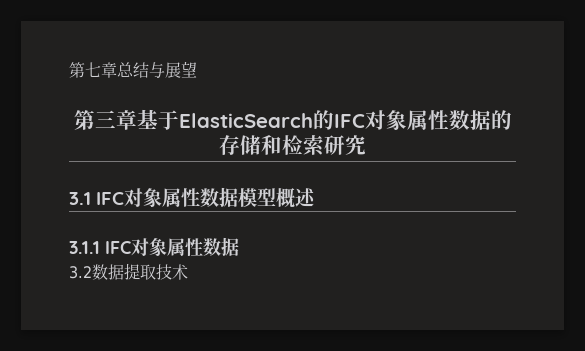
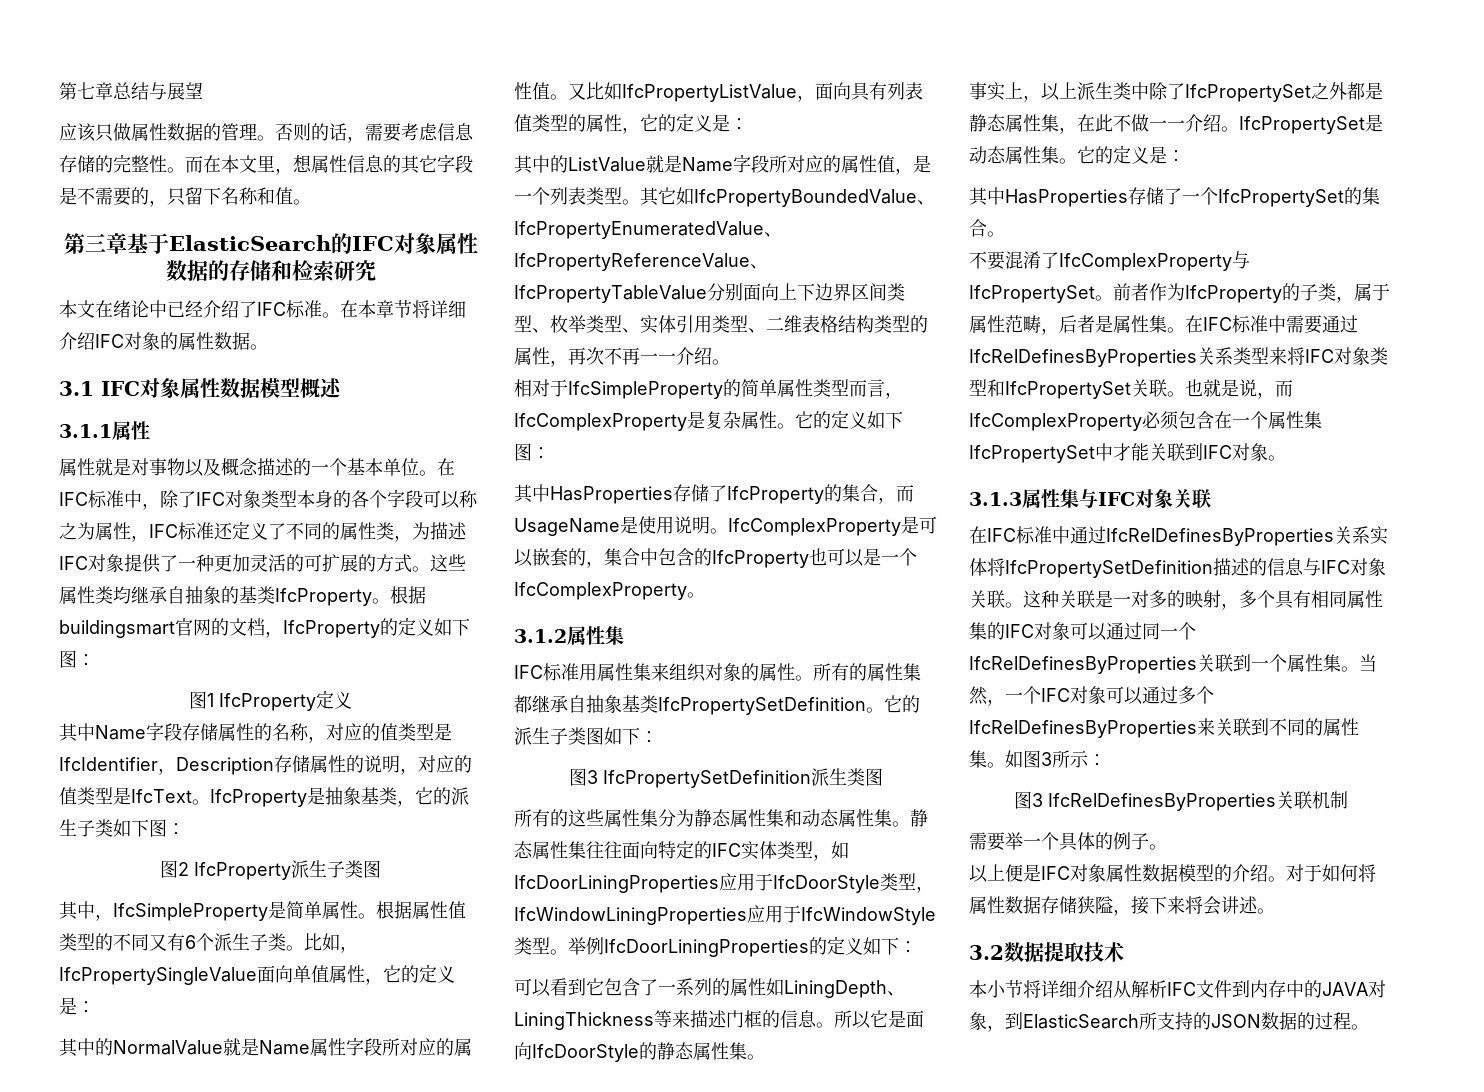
+ 应该只做属性数据的管理。否则的话，需要考虑信息存储的完整性。而在本文里，想属性信息的其它字段是不需要的，只留下名称和值。
+ 本文在绪论中已经介绍了IFC标准。在本章节将详细介绍IFC对象的属性数据。
- 3.1.1 IFC对象属性数据
+ 3.1.1属性
+ 属性就是对事物以及概念描述的一个基本单位。在IFC标准中，除了IFC对象类型本身的各个字段可以称之为属性，IFC标准还定义了不同的属性类，为描述IFC对象提供了一种更加灵活的可扩展的方式。这些属性类均继承自抽象的基类IfcProperty。根据buildingsmart官网的文档，IfcProperty的定义如下图：
+ 图1 IfcProperty定义
+ 其中Name字段存储属性的名称，对应的值类型是IfcIdentifier，Description存储属性的说明，对应的值类型是IfcText。IfcProperty是抽象基类，它的派生子类如下图：
+ 图2 IfcProperty派生子类图
+ 其中，IfcSimpleProperty是简单属性。根据属性值类型的不同又有6个派生子类。比如，IfcPropertySingleValue面向单值属性，它的定义是：
+ 其中的NormalValue就是Name属性字段所对应的属性值。又比如IfcPropertyListValue，面向具有列表值类型的属性，它的定义是：
+ 其中的ListValue就是Name字段所对应的属性值，是一个列表类型。其它如IfcPropertyBoundedValue、IfcPropertyEnumeratedValue、IfcPropertyReferenceValue、IfcPropertyTableValue分别面向上下边界区间类型、枚举类型、实体引用类型、二维表格结构类型的属性，再次不再一一介绍。
+ 相对于IfcSimpleProperty的简单属性类型而言，IfcComplexProperty是复杂属性。它的定义如下图：
+ 其中HasProperties存储了IfcProperty的集合，而UsageName是使用说明。IfcComplexProperty是可以嵌套的，集合中包含的IfcProperty也可以是一个IfcComplexProperty。
+ 3.1.2属性集
+ IFC标准用属性集来组织对象的属性。所有的属性集都继承自抽象基类IfcPropertySetDefinition。它的派生子类图如下：
+ 图3 IfcPropertySetDefinition派生类图
+ 所有的这些属性集分为静态属性集和动态属性集。静态属性集往往面向特定的IFC实体类型，如IfcDoorLiningProperties应用于IfcDoorStyle类型，IfcWindowLiningProperties应用于IfcWindowStyle类型。举例IfcDoorLiningProperties的定义如下：
+ 可以看到它包含了一系列的属性如LiningDepth、LiningThickness等来描述门框的信息。所以它是面向IfcDoorStyle的静态属性集。
+ 事实上，以上派生类中除了IfcPropertySet之外都是静态属性集，在此不做一一介绍。IfcPropertySet是动态属性集。它的定义是：
+ 其中HasProperties存储了一个IfcPropertySet的集合。
+ 不要混淆了IfcComplexProperty与IfcPropertySet。前者作为IfcProperty的子类，属于属性范畴，后者是属性集。在IFC标准中需要通过IfcRelDefinesByProperties关系类型来将IFC对象类型和IfcPropertySet关联。也就是说，而IfcComplexProperty必须包含在一个属性集IfcPropertySet中才能关联到IFC对象。
+ 3.1.3属性集与IFC对象关联
+ 在IFC标准中通过IfcRelDefinesByProperties关系实体将IfcPropertySetDefinition描述的信息与IFC对象关联。这种关联是一对多的映射，多个具有相同属性集的IFC对象可以通过同一个IfcRelDefinesByProperties关联到一个属性集。当然，一个IFC对象可以通过多个IfcRelDefinesByProperties来关联到不同的属性集。如图3所示：
+ 图3 IfcRelDefinesByProperties关联机制
+ 需要举一个具体的例子。
+ 以上便是IFC对象属性数据模型的介绍。对于如何将属性数据存储狭隘，接下来将会讲述。
  3.2数据提取技术
+ 本小节将详细介绍从解析IFC文件到内存中的JAVA对象，到ElasticSearch所支持的JSON数据的过程。

